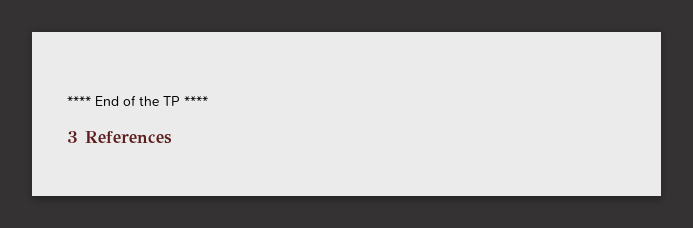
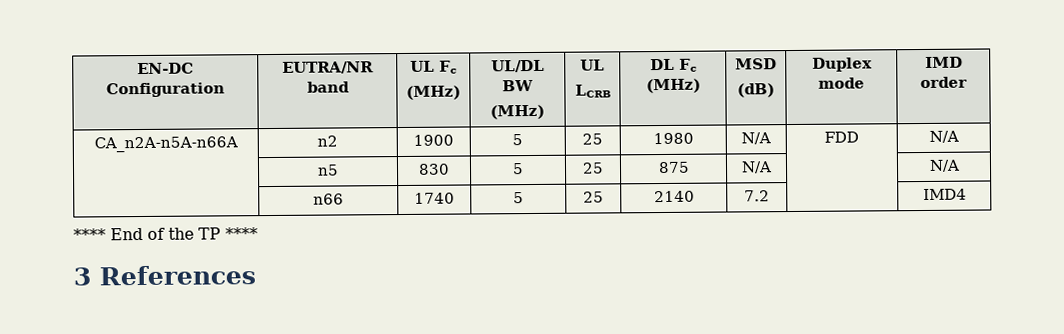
+ EN-DC Configuration | EUTRA/NR band | UL Fc
+ (MHz) | UL/DL BW
+ (MHz) | UL
+ LCRB | DL Fc (MHz) | MSD
+ (dB) | Duplex mode | IMD order
+ CA_n2A-n5A-n66A | n2 | 1900 | 5 | 25 | 1980 | N/A | FDD | N/A
+ | n5 | 830 | 5 | 25 | 875 | N/A | | N/A
+ | n66 | 1740 | 5 | 25 | 2140 | 7.2 | | IMD4

